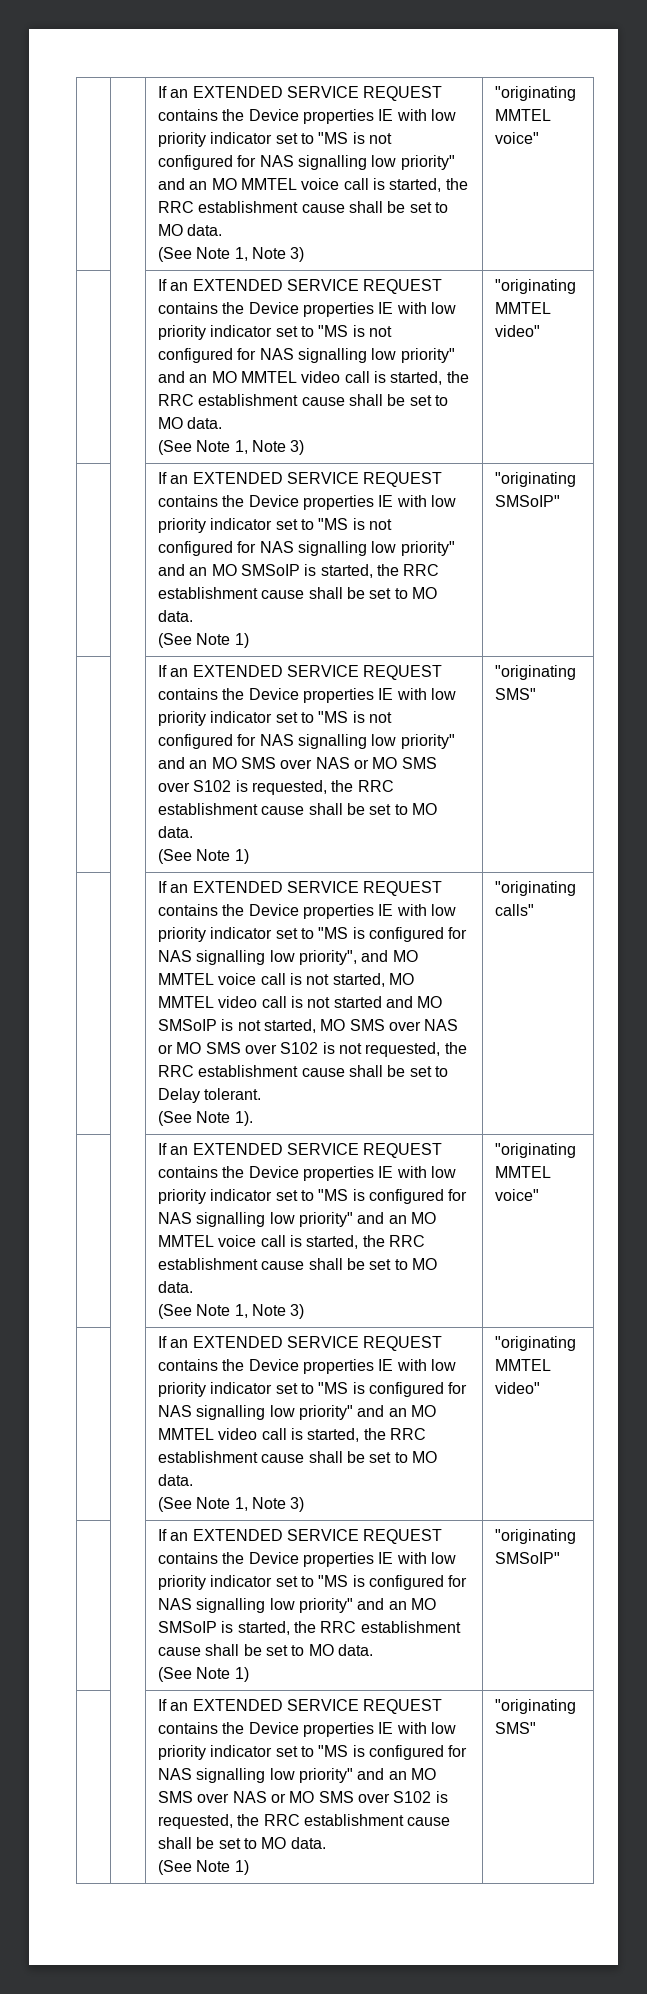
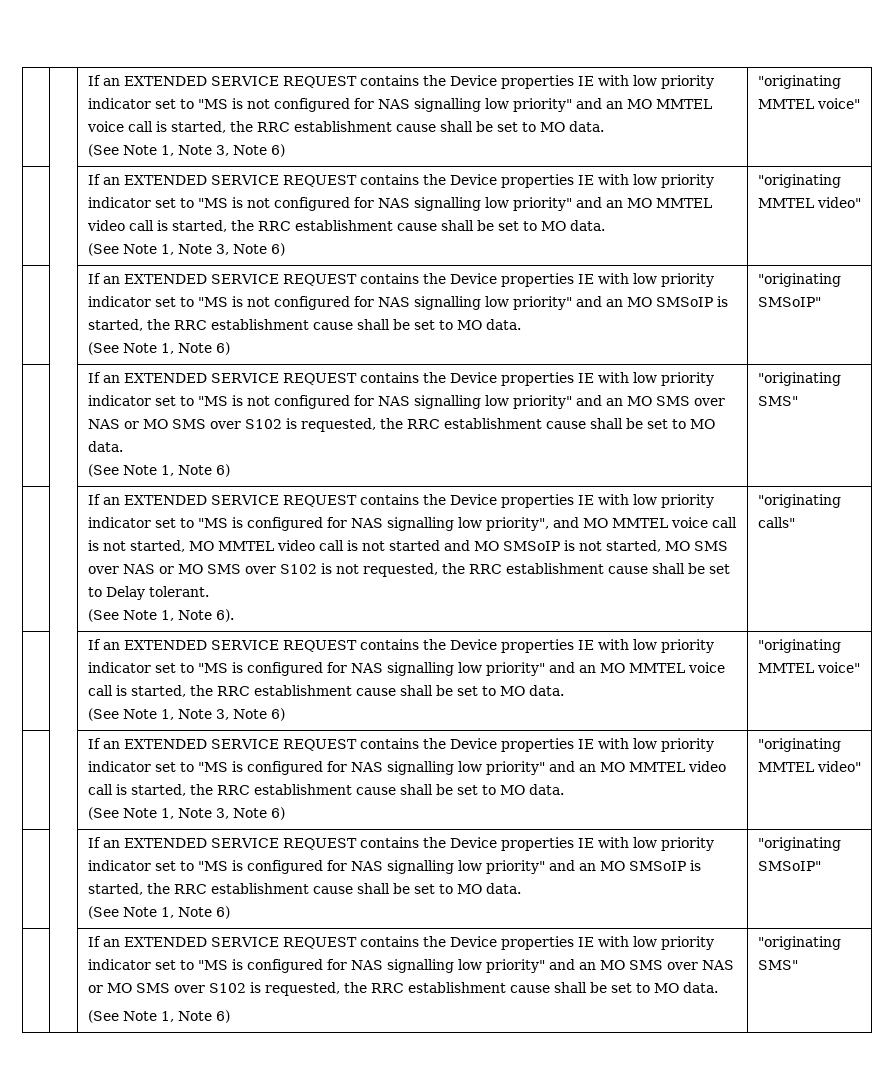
  If an EXTENDED SERVICE REQUEST contains the Device properties IE with low priority indicator set to "MS is not configured for NAS signalling low priority" and an MO MMTEL voice call is started, the RRC establishment cause shall be set to MO data.
- (See Note 1, Note 3)
+ (See Note 1, Note 3, Note 6)
  If an EXTENDED SERVICE REQUEST contains the Device properties IE with low priority indicator set to "MS is not configured for NAS signalling low priority" and an MO MMTEL video call is started, the RRC establishment cause shall be set to MO data.
- (See Note 1, Note 3)
+ (See Note 1, Note 3, Note 6)
  If an EXTENDED SERVICE REQUEST contains the Device properties IE with low priority indicator set to "MS is not configured for NAS signalling low priority" and an MO SMSoIP is started, the RRC establishment cause shall be set to MO data.
- (See Note 1)
+ (See Note 1, Note 6)
  If an EXTENDED SERVICE REQUEST contains the Device properties IE with low priority indicator set to "MS is not configured for NAS signalling low priority" and an MO SMS over NAS or MO SMS over S102 is requested, the RRC establishment cause shall be set to MO data.
- (See Note 1)
+ (See Note 1, Note 6)
- (See Note 1).
+ (See Note 1, Note 6).
  If an EXTENDED SERVICE REQUEST contains the Device properties IE with low priority indicator set to "MS is configured for NAS signalling low priority" and an MO MMTEL voice call is started, the RRC establishment cause shall be set to MO data.
- (See Note 1, Note 3)
+ (See Note 1, Note 3, Note 6)
  If an EXTENDED SERVICE REQUEST contains the Device properties IE with low priority indicator set to "MS is configured for NAS signalling low priority" and an MO MMTEL video call is started, the RRC establishment cause shall be set to MO data.
- (See Note 1, Note 3)
+ (See Note 1, Note 3, Note 6)
  If an EXTENDED SERVICE REQUEST contains the Device properties IE with low priority indicator set to "MS is configured for NAS signalling low priority" and an MO SMSoIP is started, the RRC establishment cause shall be set to MO data.
- (See Note 1)
+ (See Note 1, Note 6)
  If an EXTENDED SERVICE REQUEST contains the Device properties IE with low priority indicator set to "MS is configured for NAS signalling low priority" and an MO SMS over NAS or MO SMS over S102 is requested, the RRC establishment cause shall be set to MO data.
- (See Note 1)
+ (See Note 1, Note 6)

